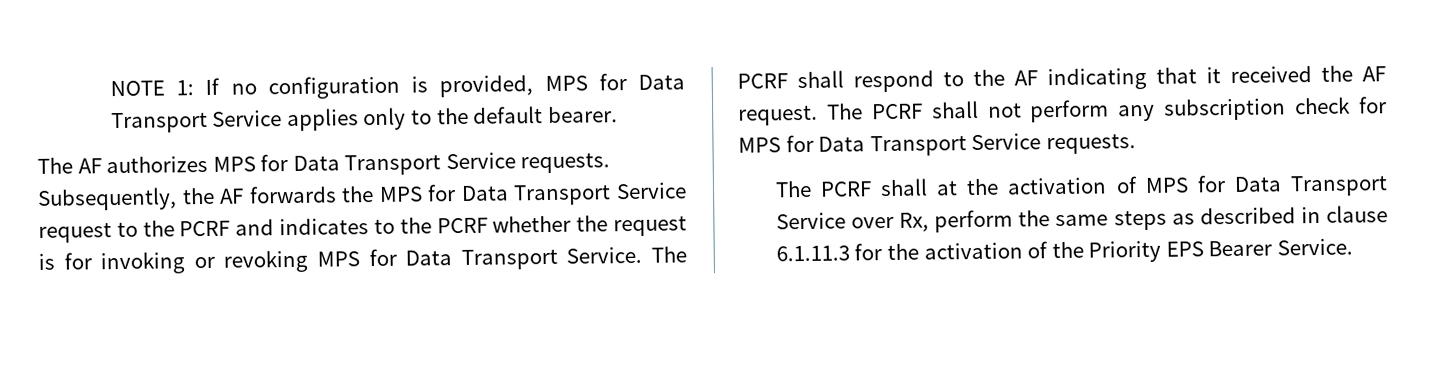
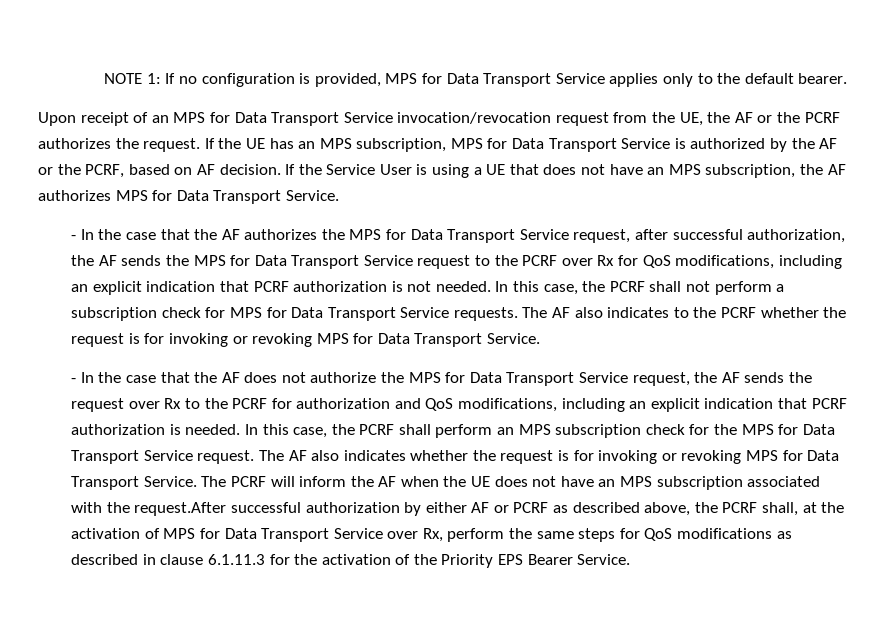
- The AF authorizes MPS for Data Transport Service requests. Subsequently, the AF forwards the MPS for Data Transport Service request to the PCRF and indicates to the PCRF whether the request is for invoking or revoking MPS for Data Transport Service. The PCRF shall respond to the AF indicating that it received the AF request. The PCRF shall not perform any subscription check for MPS for Data Transport Service requests.
- The PCRF shall at the activation of MPS for Data Transport Service over Rx, perform the same steps as described in clause 6.1.11.3 for the activation of the Priority EPS Bearer Service.
+ Upon receipt of an MPS for Data Transport Service invocation/revocation request from the UE, the AF or the PCRF authorizes the request. If the UE has an MPS subscription, MPS for Data Transport Service is authorized by the AF or the PCRF, based on AF decision. If the Service User is using a UE that does not have an MPS subscription, the AF authorizes MPS for Data Transport Service.
+ - In the case that the AF authorizes the MPS for Data Transport Service request, after successful authorization, the AF sends the MPS for Data Transport Service request to the PCRF over Rx for QoS modifications, including an explicit indication that PCRF authorization is not needed. In this case, the PCRF shall not perform a subscription check for MPS for Data Transport Service requests. The AF also indicates to the PCRF whether the request is for invoking or revoking MPS for Data Transport Service.
+ - In the case that the AF does not authorize the MPS for Data Transport Service request, the AF sends the request over Rx to the PCRF for authorization and QoS modifications, including an explicit indication that PCRF authorization is needed. In this case, the PCRF shall perform an MPS subscription check for the MPS for Data Transport Service request. The AF also indicates whether the request is for invoking or revoking MPS for Data Transport Service. The PCRF will inform the AF when the UE does not have an MPS subscription associated with the request.After successful authorization by either AF or PCRF as described above, the PCRF shall, at the activation of MPS for Data Transport Service over Rx, perform the same steps for QoS modifications as described in clause 6.1.11.3 for the activation of the Priority EPS Bearer Service.

